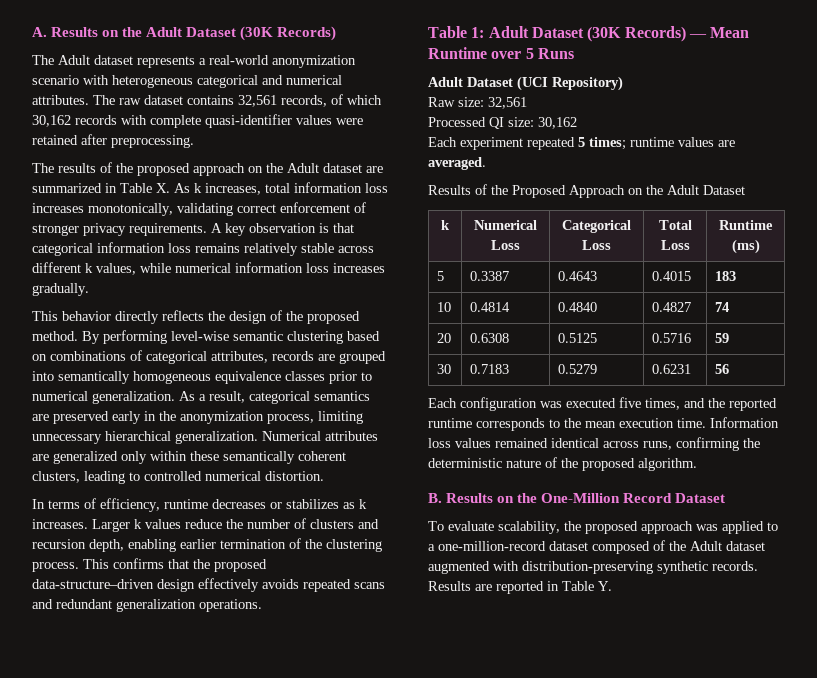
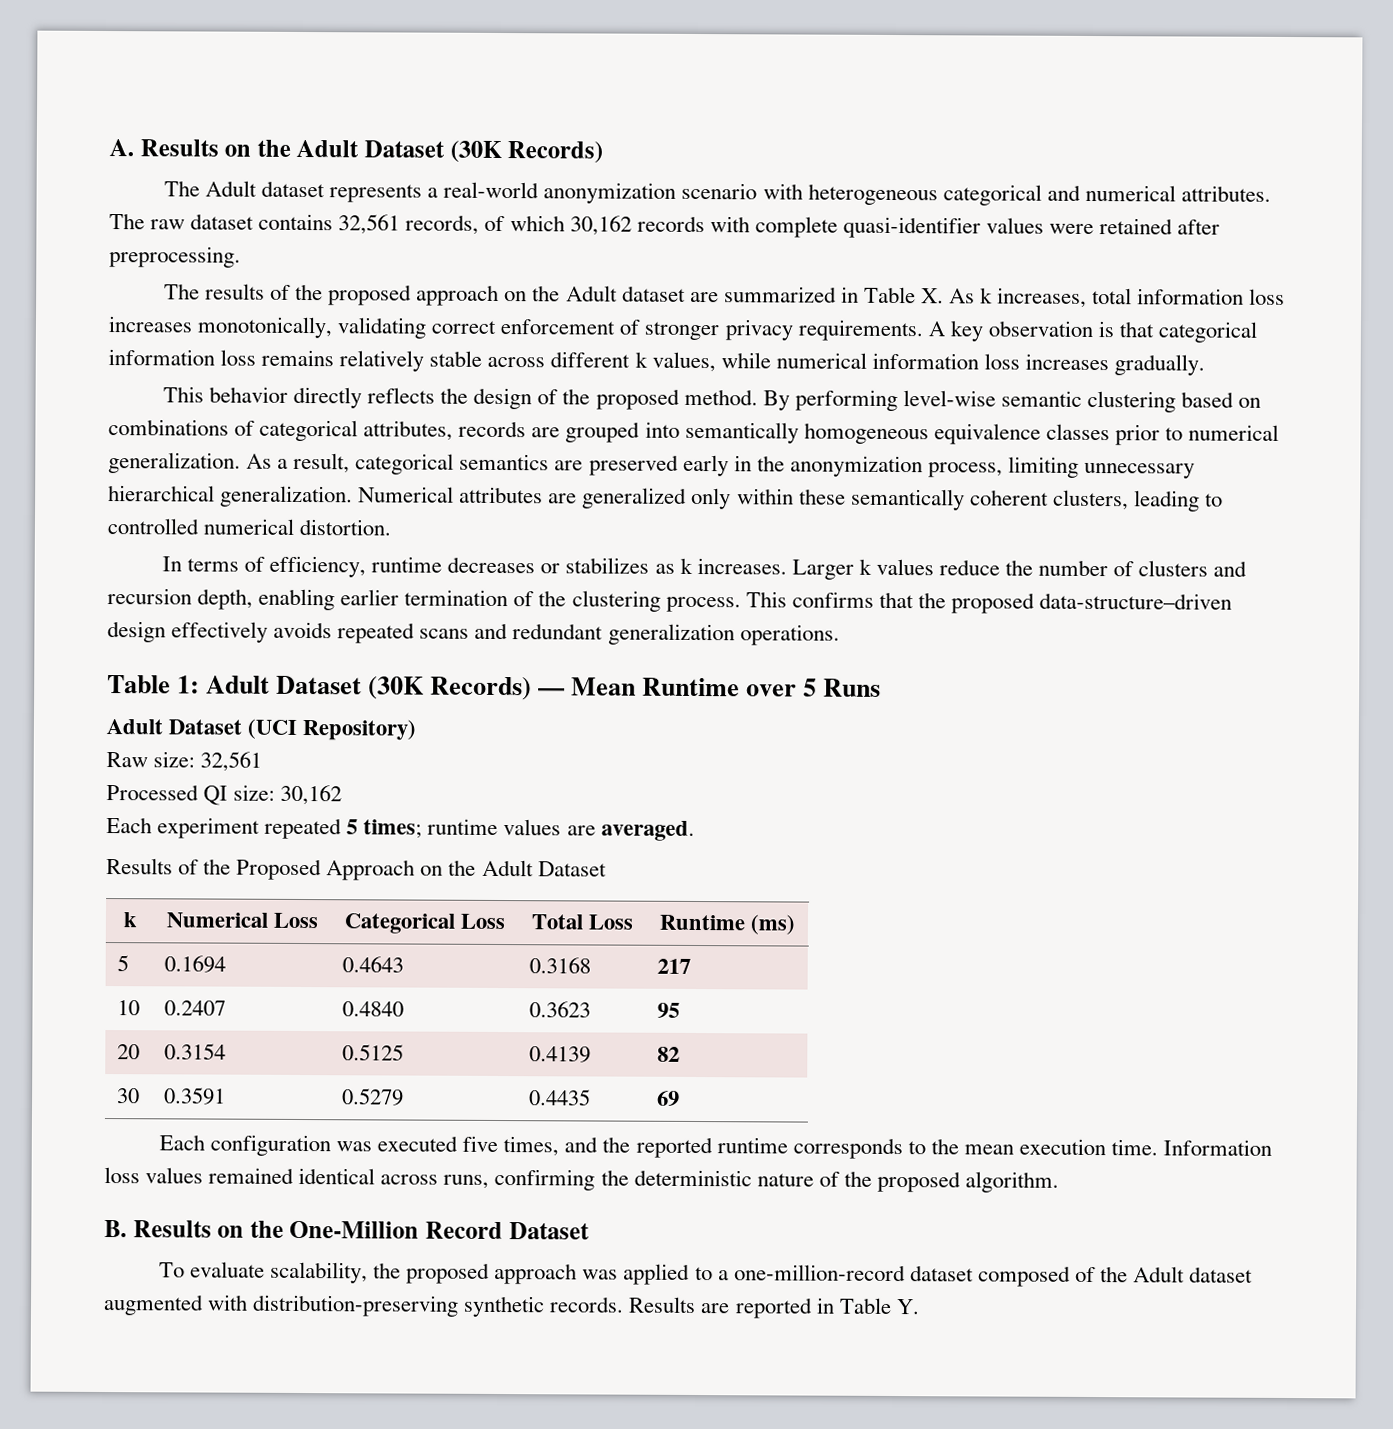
- 5 | 0.3387 | 0.4643 | 0.4015 | 183
+ 5 | 0.1694 | 0.4643 | 0.3168 | 217
- 10 | 0.4814 | 0.4840 | 0.4827 | 74
+ 10 | 0.2407 | 0.4840 | 0.3623 | 95
- 20 | 0.6308 | 0.5125 | 0.5716 | 59
+ 20 | 0.3154 | 0.5125 | 0.4139 | 82
- 30 | 0.7183 | 0.5279 | 0.6231 | 56
+ 30 | 0.3591 | 0.5279 | 0.4435 | 69

